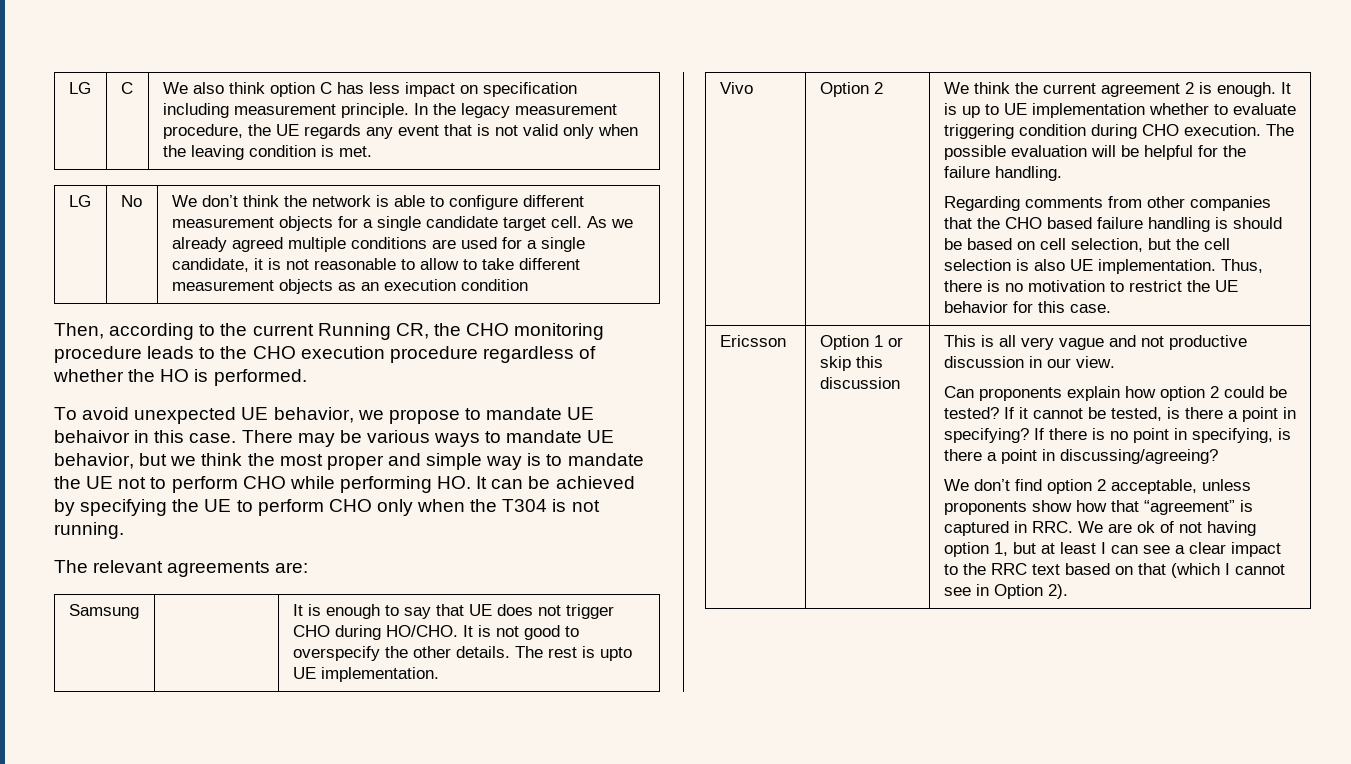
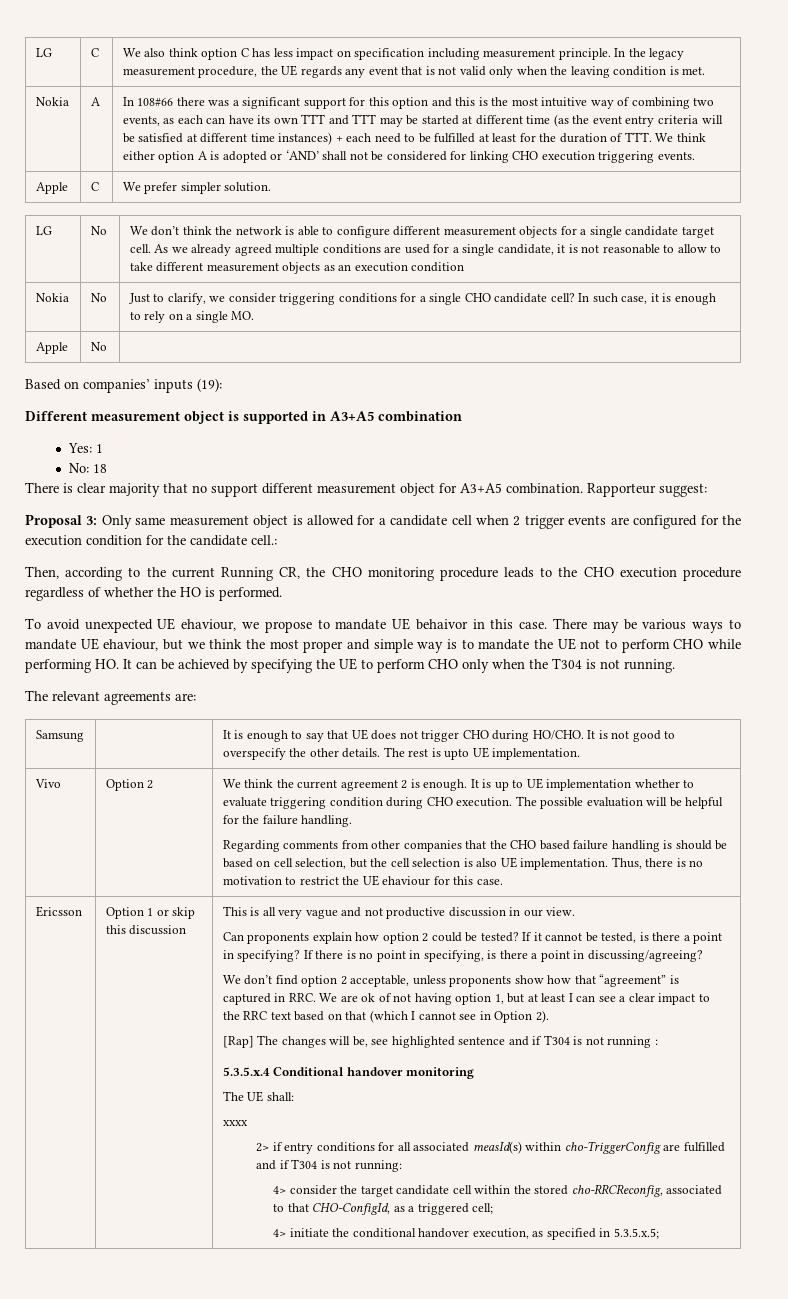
+ Nokia | A | In 108#66 there was a significant support for this option and this is the most intuitive way of combining two events, as each can have its own TTT and TTT may be started at different time (as the event entry criteria will be satisfied at different time instances) + each need to be fulfilled at least for the duration of TTT. We think either option A is adopted or ‘AND’ shall not be considered for linking CHO execution triggering events.
+ Apple | C | We prefer simpler solution.
+ Nokia | No | Just to clarify, we consider triggering conditions for a single CHO candidate cell? In such case, it is enough to rely on a single MO.
+ Apple | No |
+ Based on companies’ inputs (19):
+ Different measurement object is supported in A3+A5 combination
+ Yes: 1
+ No: 18
+ There is clear majority that no support different measurement object for A3+A5 combination. Rapporteur suggest:
+ Proposal 3: Only same measurement object is allowed for a candidate cell when 2 trigger events are configured for the execution condition for the candidate cell.:
- To avoid unexpected UE behavior, we propose to mandate UE behaivor in this case.
+ To avoid unexpected UE ehaviour, we propose to mandate UE behaivor in this case.
- There may be various ways to mandate UE behavior, but we think the most proper and simple way is to mandate the UE not to perform CHO while performing HO. It can be achieved by specifying the UE to perform CHO only when the T304 is not running.
+ There may be various ways to mandate UE ehaviour, but we think the most proper and simple way is to mandate the UE not to perform CHO while performing HO. It can be achieved by specifying the UE to perform CHO only when the T304 is not running.
- Thus, there is no motivation to restrict the UE behavior for this case.
+ Thus, there is no motivation to restrict the UE ehaviour for this case.
+ [Rap] The changes will be, see highlighted sentence and if T304 is not running :
+ 5.3.5.x.4 Conditional handover monitoring
+ The UE shall:
+ xxxx
+ 2> if entry conditions for all associated measId(s) within cho-TriggerConfig are fulfilled and if T304 is not running:
+ 4> consider the target candidate cell within the stored cho-RRCReconfig, associated to that CHO-ConfigId, as a triggered cell;
+ 4> initiate the conditional handover execution, as specified in 5.3.5.x.5;

